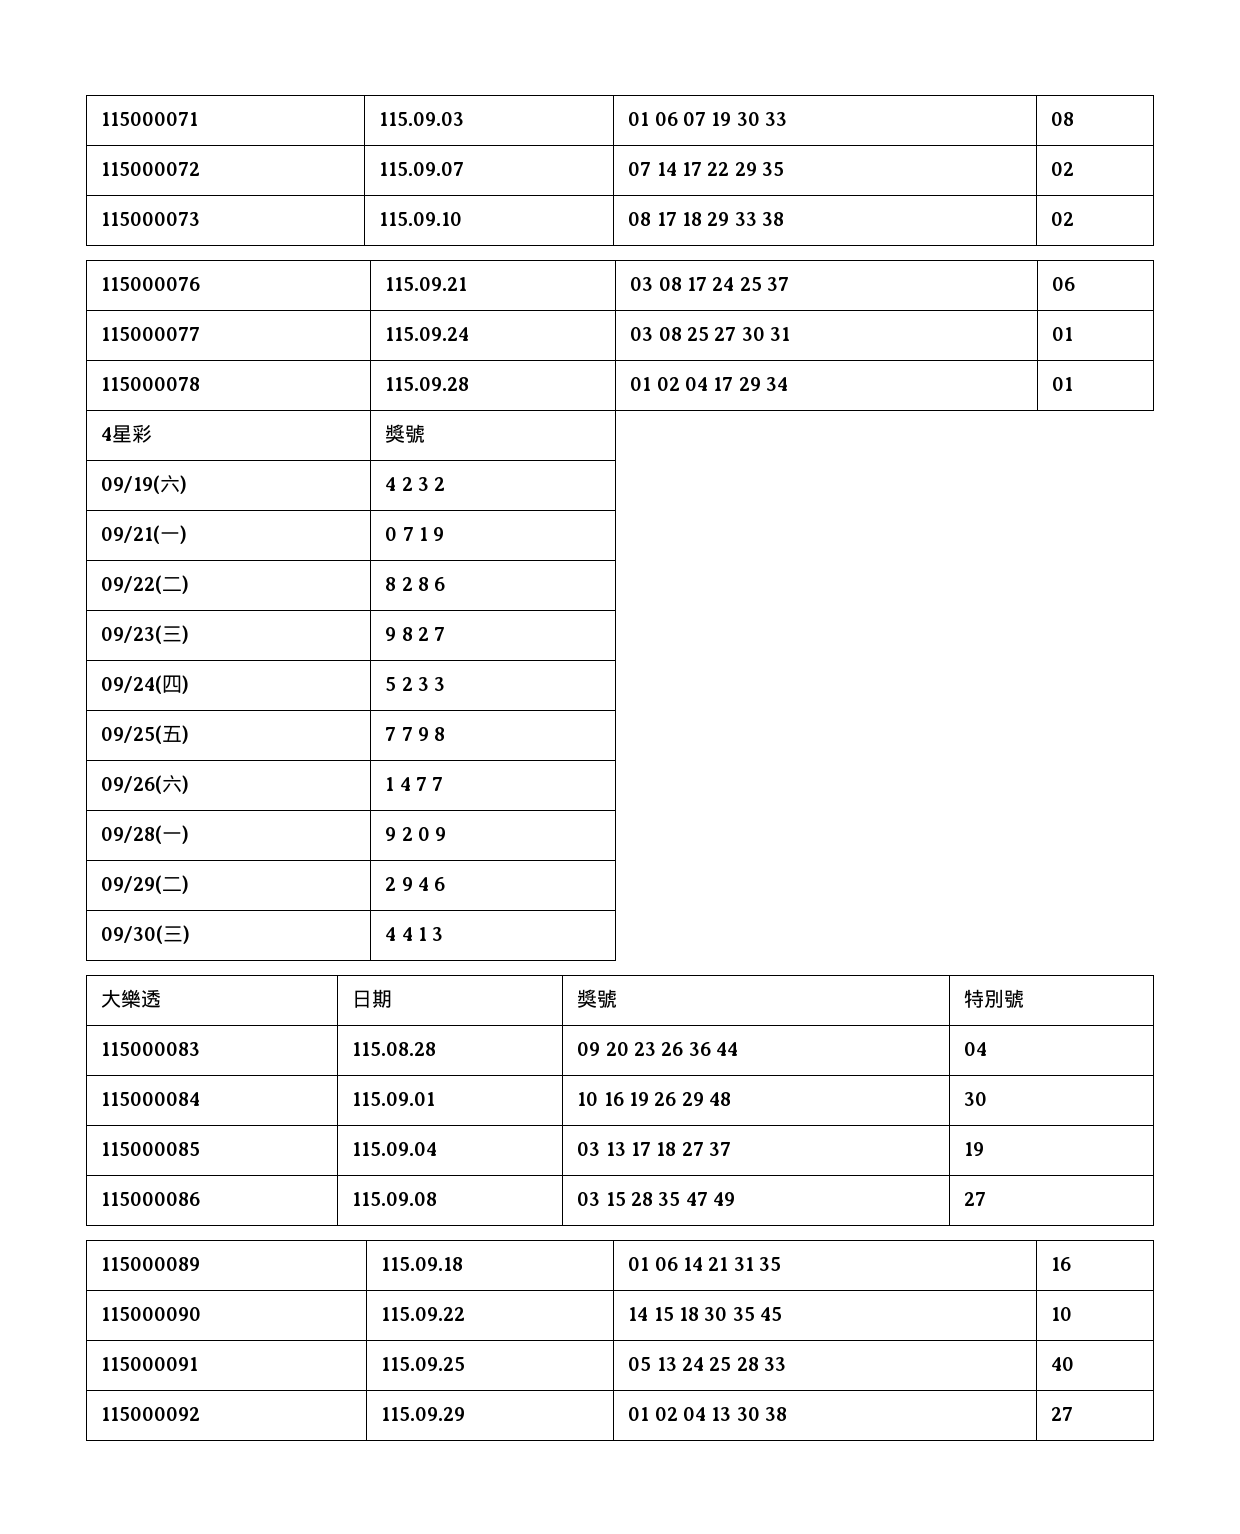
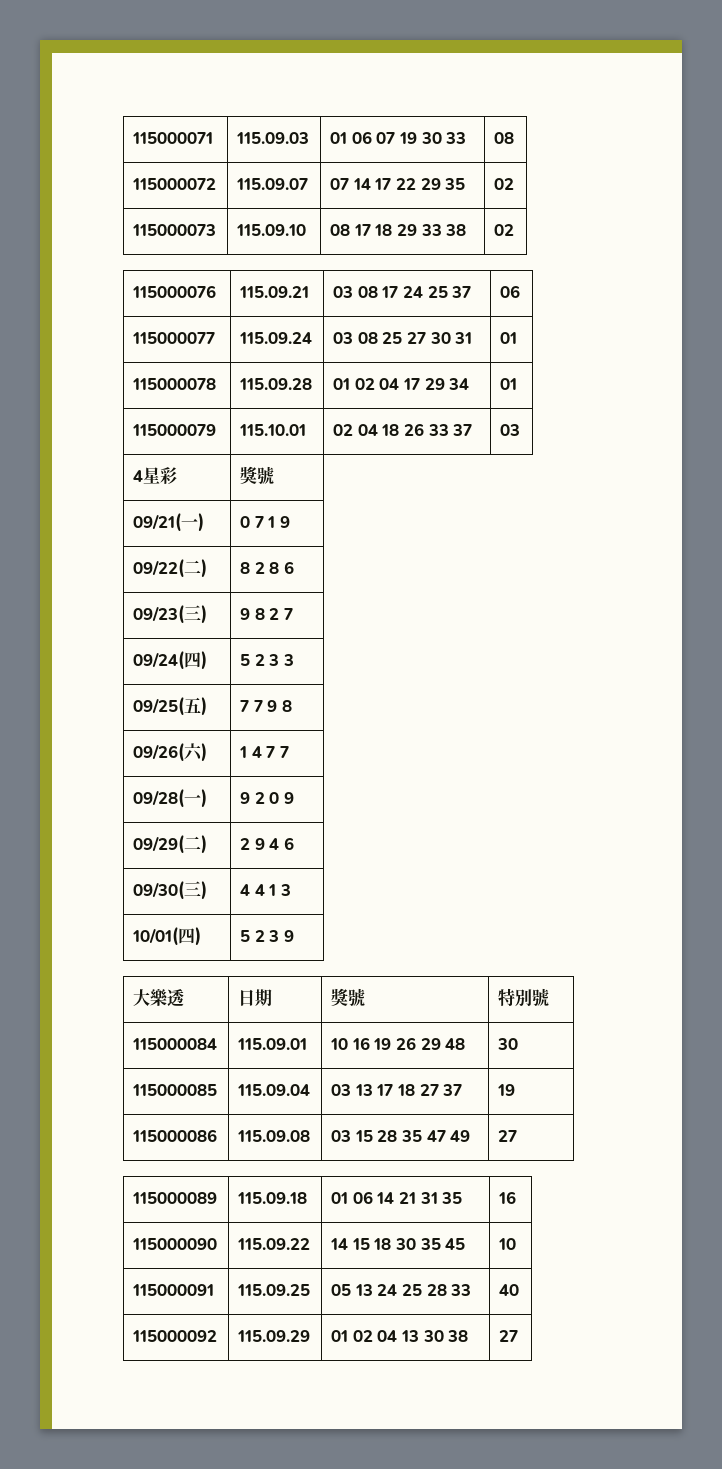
+ 115000079 | 115.10.01 | 02 04 18 26 33 37 | 03
  4星彩 | 獎號
- 09/19(六) | 4 2 3 2
+ 10/01(四) | 5 2 3 9
- 115000083 | 115.08.28 | 09 20 23 26 36 44 | 04

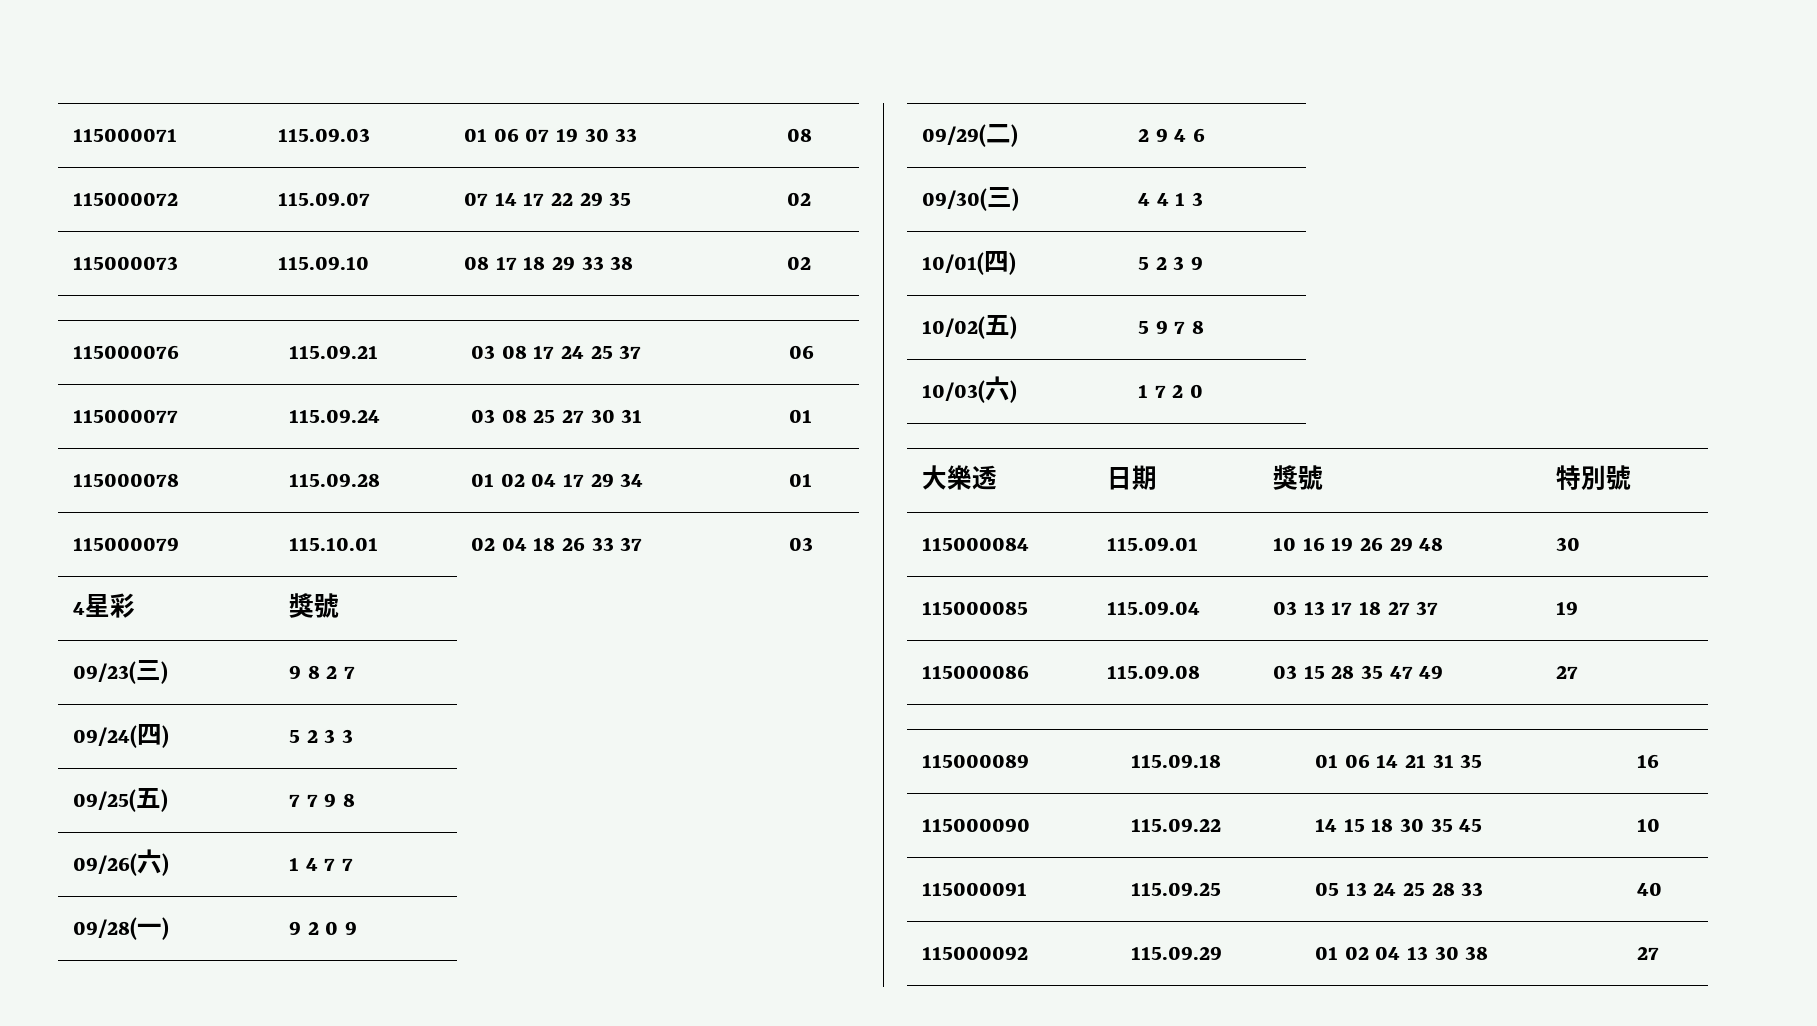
- 09/21(一) | 0 7 1 9
- 09/22(二) | 8 2 8 6
+ 10/02(五) | 5 9 7 8
+ 10/03(六) | 1 7 2 0

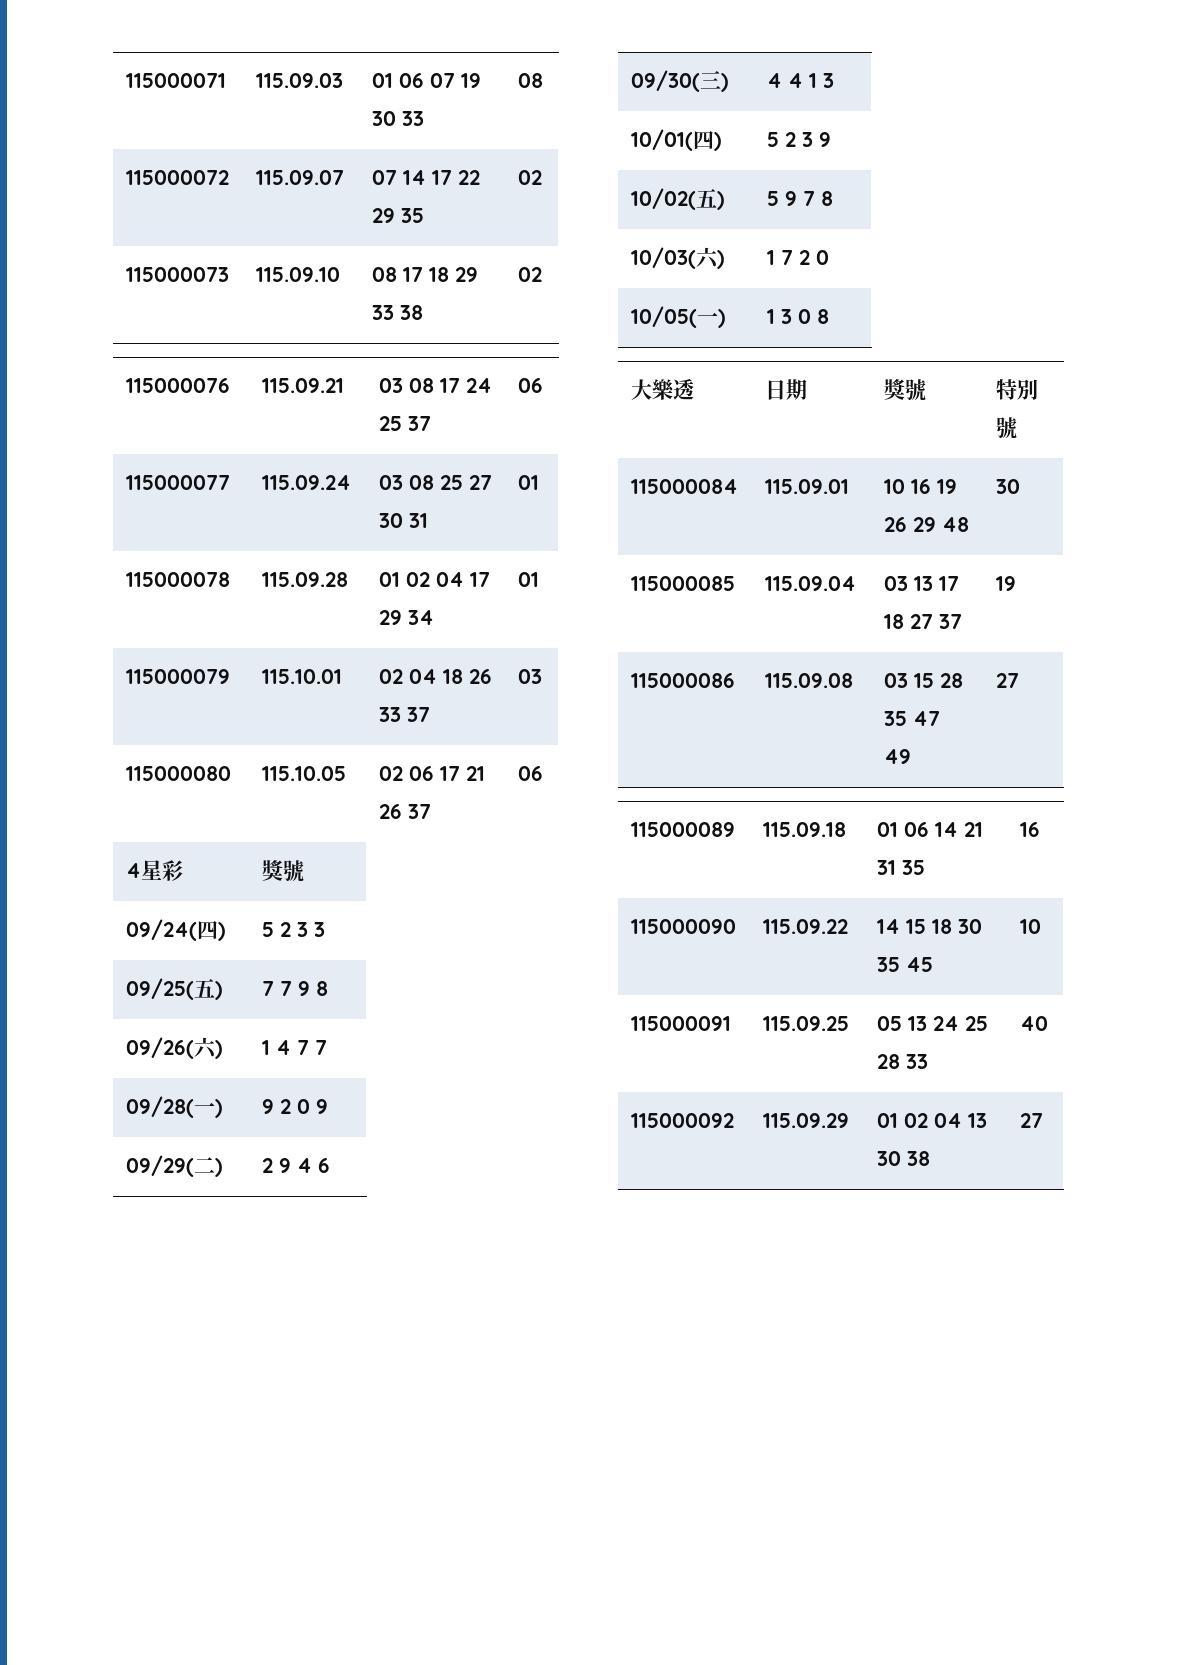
+ 115000080 | 115.10.05 | 02 06 17 21 26 37 | 06
  4星彩 | 獎號
- 09/23(三) | 9 8 2 7
+ 10/05(一) | 1 3 0 8

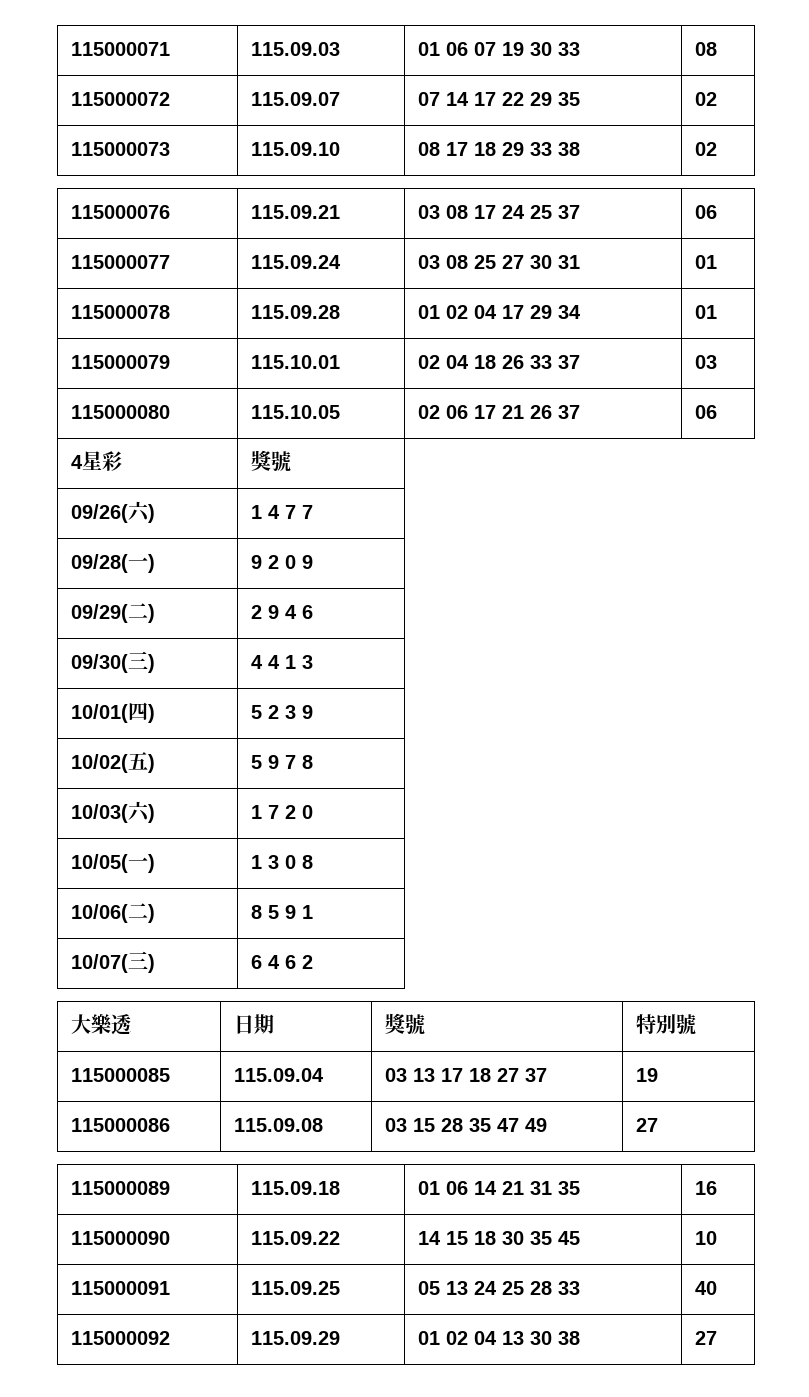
- 09/24(四) | 5 2 3 3
- 09/25(五) | 7 7 9 8
+ 10/06(二) | 8 5 9 1
+ 10/07(三) | 6 4 6 2
- 115000084 | 115.09.01 | 10 16 19 26 29 48 | 30

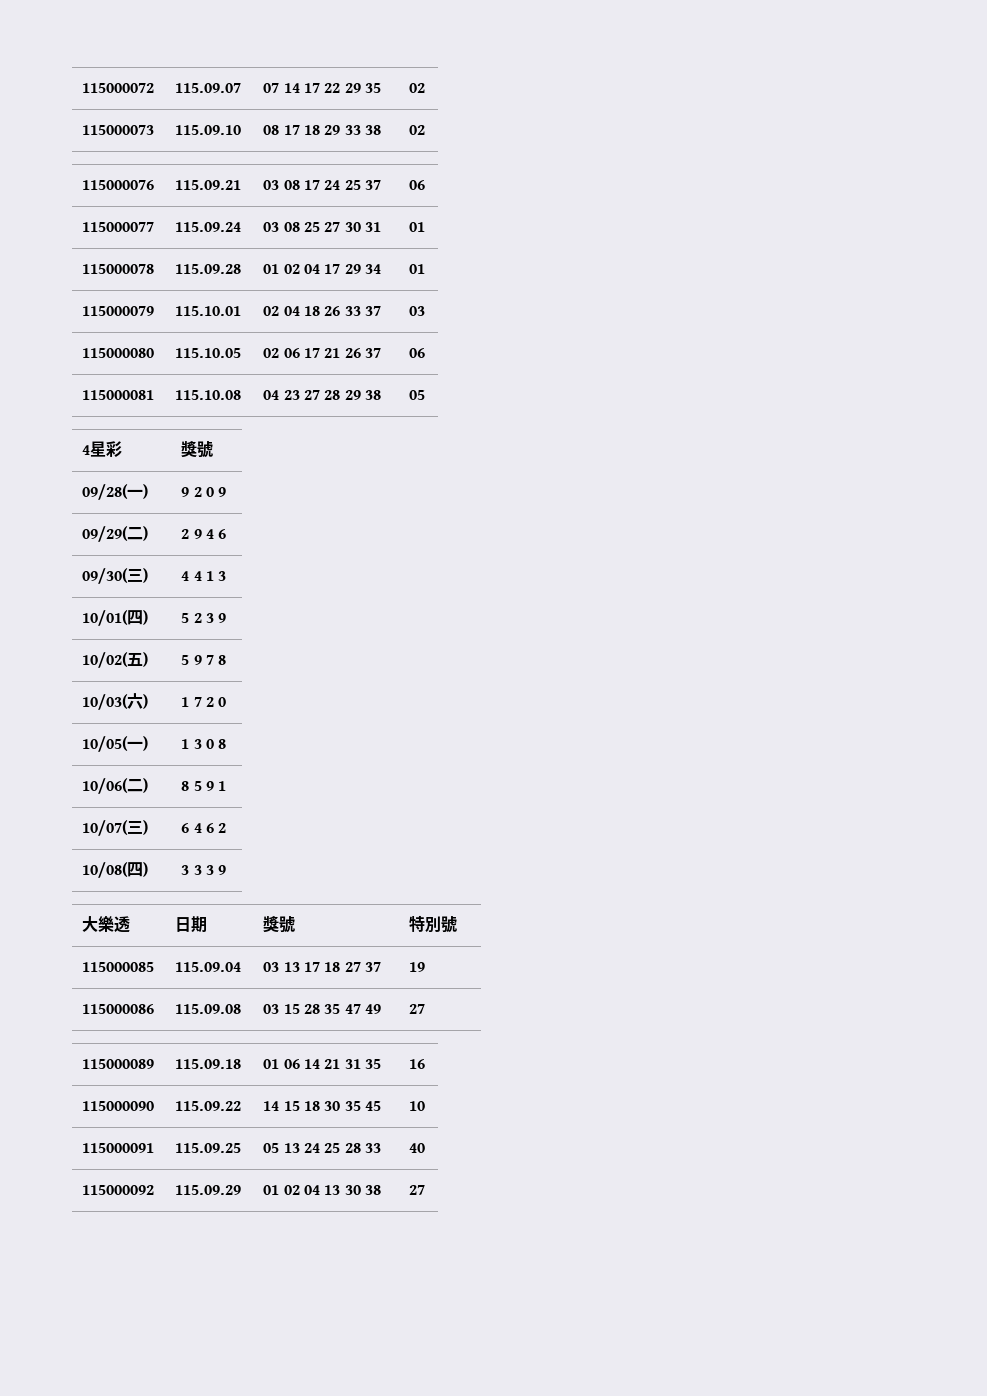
- 115000071 | 115.09.03 | 01 06 07 19 30 33 | 08
+ 115000081 | 115.10.08 | 04 23 27 28 29 38 | 05
  4星彩 | 獎號
- 09/26(六) | 1 4 7 7
+ 10/08(四) | 3 3 3 9

